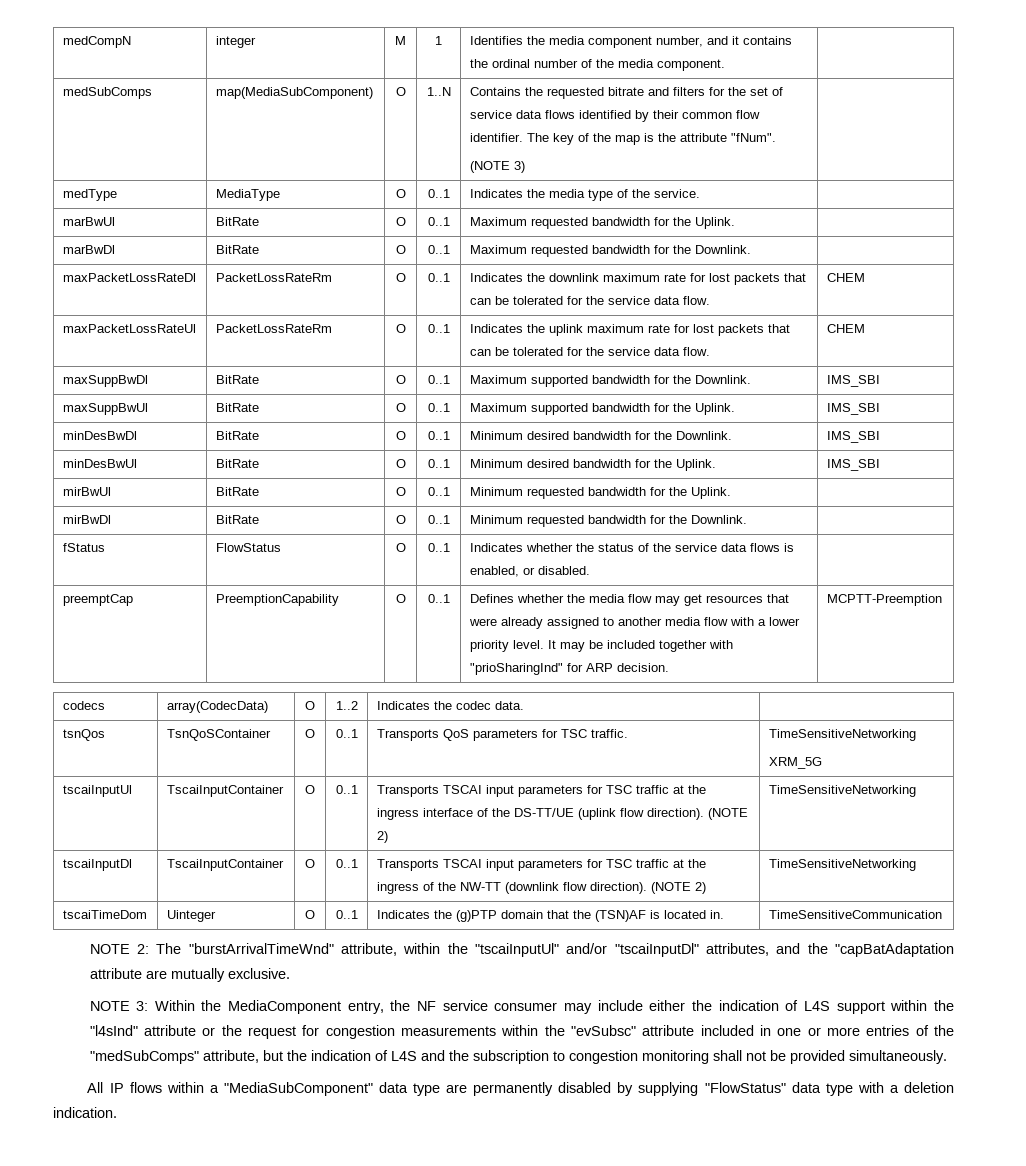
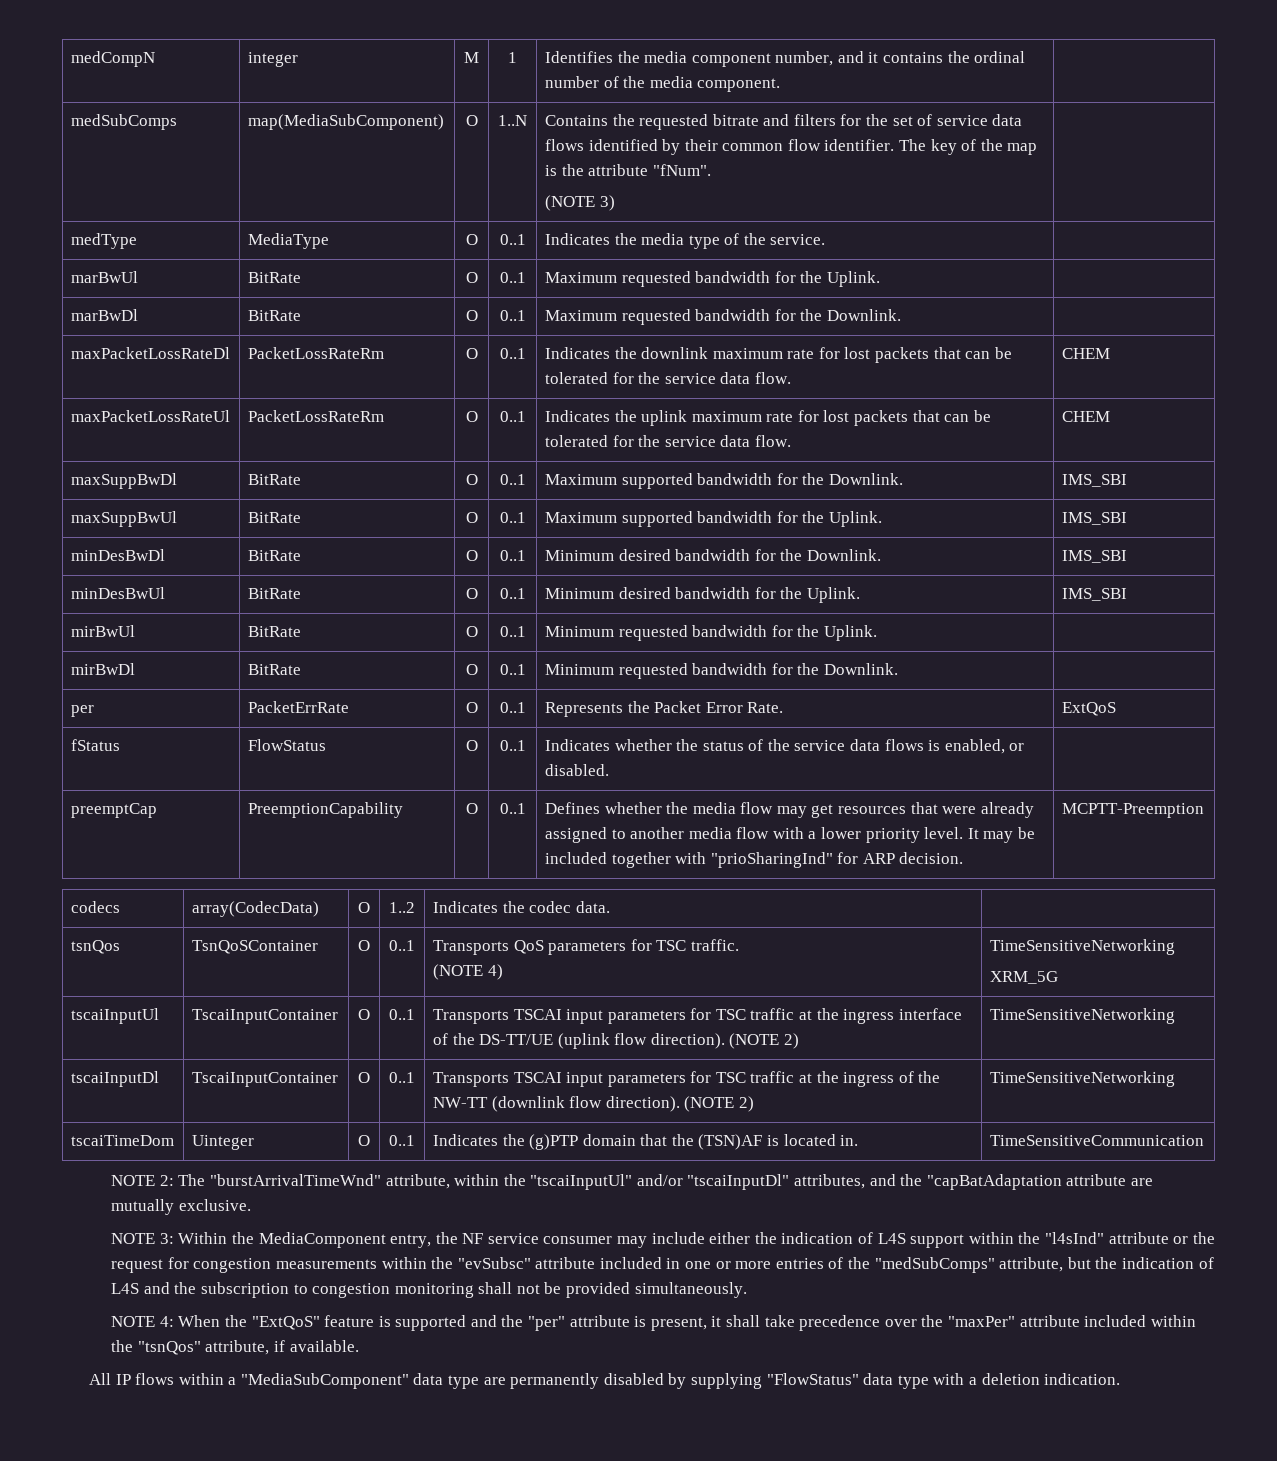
+ per | PacketErrRate | O | 0..1 | Represents the Packet Error Rate. | ExtQoS
- tsnQos | TsnQoSContainer | O | 0..1 | Transports QoS parameters for TSC traffic. | TimeSensitiveNetworking
+ tsnQos | TsnQoSContainer | O | 0..1 | Transports QoS parameters for TSC traffic.
+ (NOTE 4) | TimeSensitiveNetworking
+ NOTE 4: When the "ExtQoS" feature is supported and the "per" attribute is present, it shall take precedence over the "maxPer" attribute included within the "tsnQos" attribute, if available.

